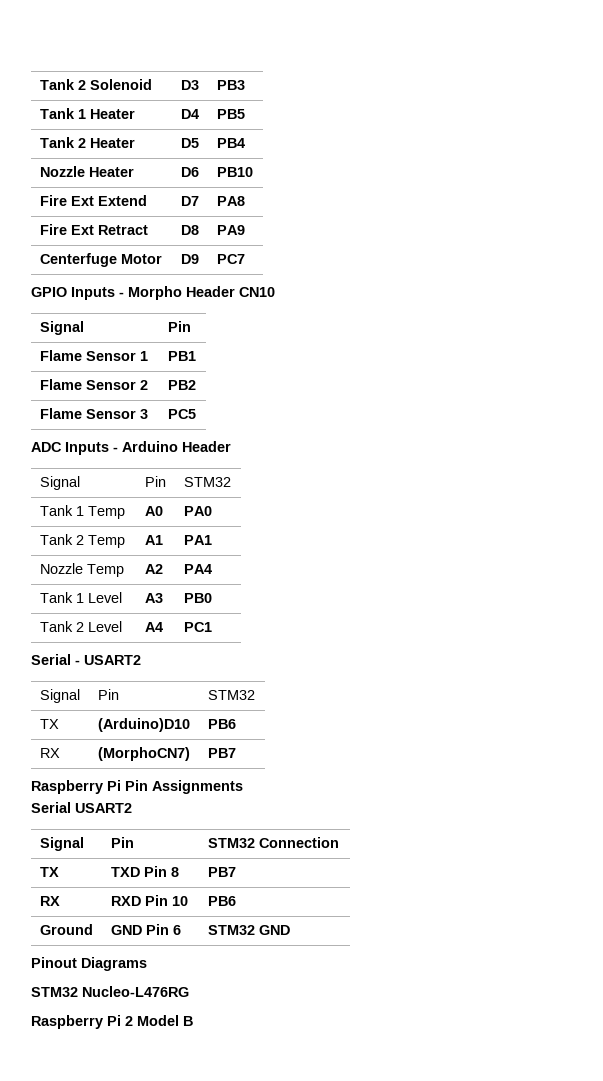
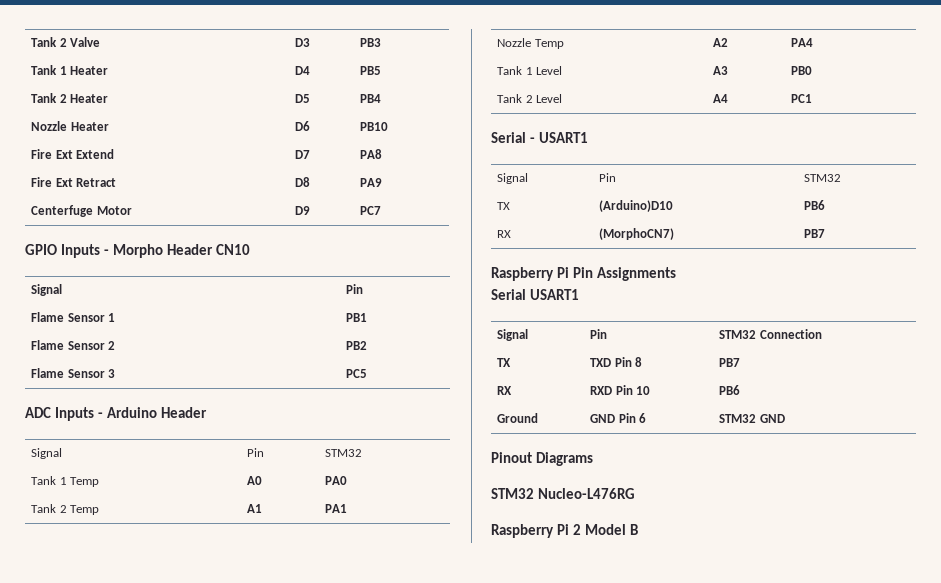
- Tank 2 Solenoid | D3 | PB3
+ Tank 2 Valve | D3 | PB3
- Serial - USART2
+ Serial - USART1
- Serial USART2
+ Serial USART1

